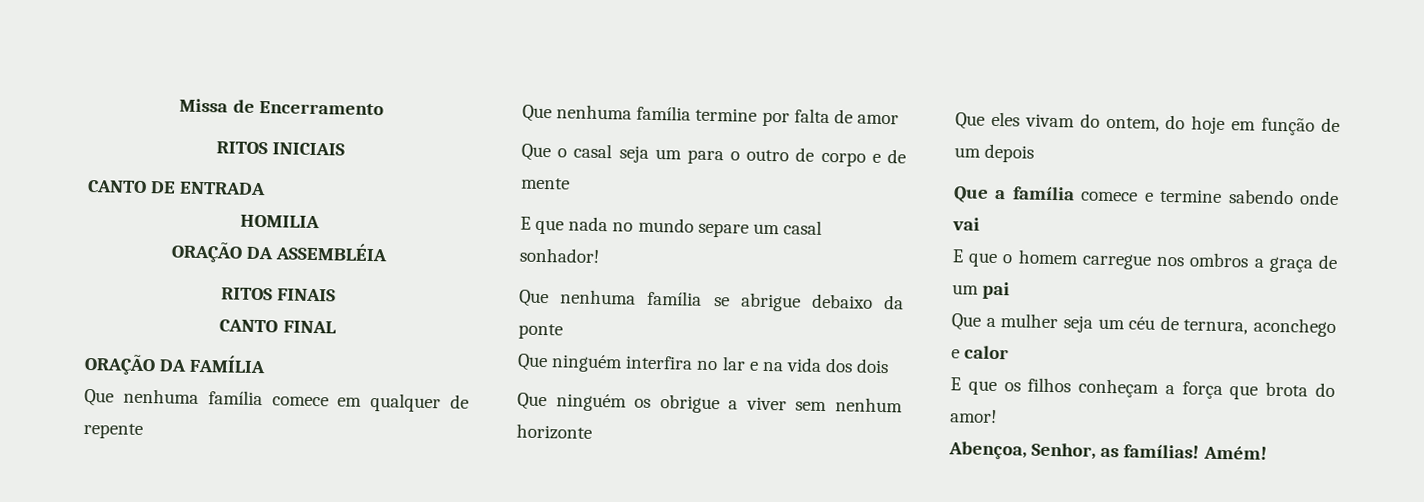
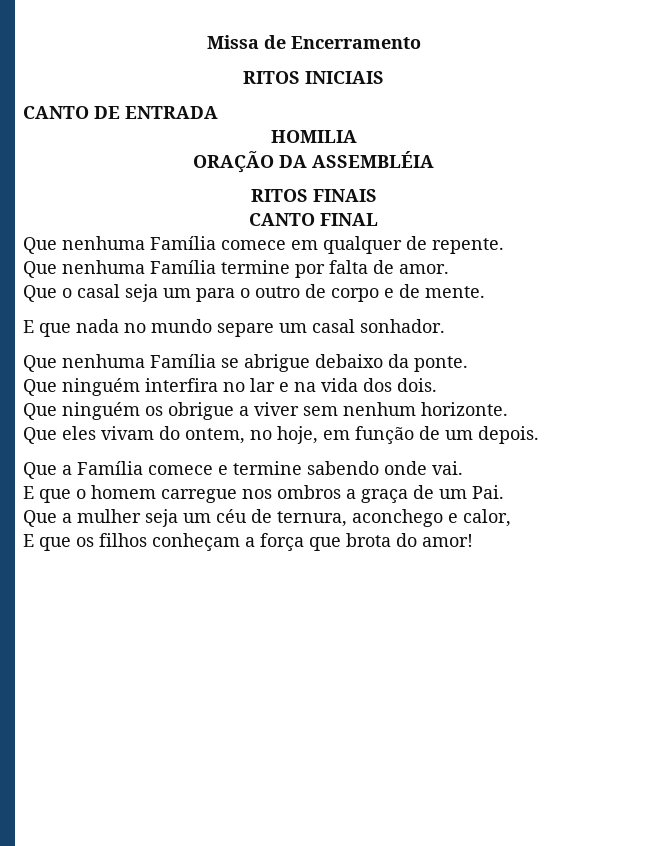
- ORAÇÃO DA FAMÍLIA
- Que nenhuma família comece em qualquer de repente
- Que nenhuma família termine por falta de amor
+ Que nenhuma Família comece em qualquer de repente.
+ Que nenhuma Família termine por falta de amor.
- Que o casal seja um para o outro de corpo e de mente
+ Que o casal seja um para o outro de corpo e de mente.
- E que nada no mundo separe um casal sonhador!
- Que nenhuma família se abrigue debaixo da ponte
+ E que nada no mundo separe um casal sonhador.
+ Que nenhuma Família se abrigue debaixo da ponte.
- Que ninguém interfira no lar e na vida dos dois
+ Que ninguém interfira no lar e na vida dos dois.
- Que ninguém os obrigue a viver sem nenhum horizonte
+ Que ninguém os obrigue a viver sem nenhum horizonte.
- Que eles vivam do ontem, do hoje em função de um depois
- Que a família comece e termine sabendo onde vai
+ Que eles vivam do ontem, no hoje, em função de um depois.
+ Que a Família comece e termine sabendo onde vai.
- E que o homem carregue nos ombros a graça de um pai
+ E que o homem carregue nos ombros a graça de um Pai.
- Que a mulher seja um céu de ternura, aconchego e calor
+ Que a mulher seja um céu de ternura, aconchego e calor,
- Abençoa, Senhor, as famílias! Amém!

